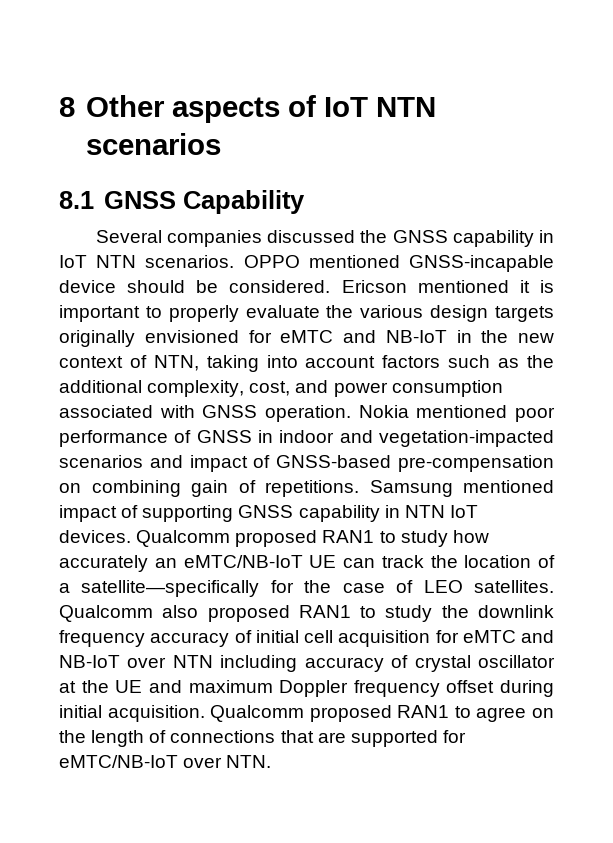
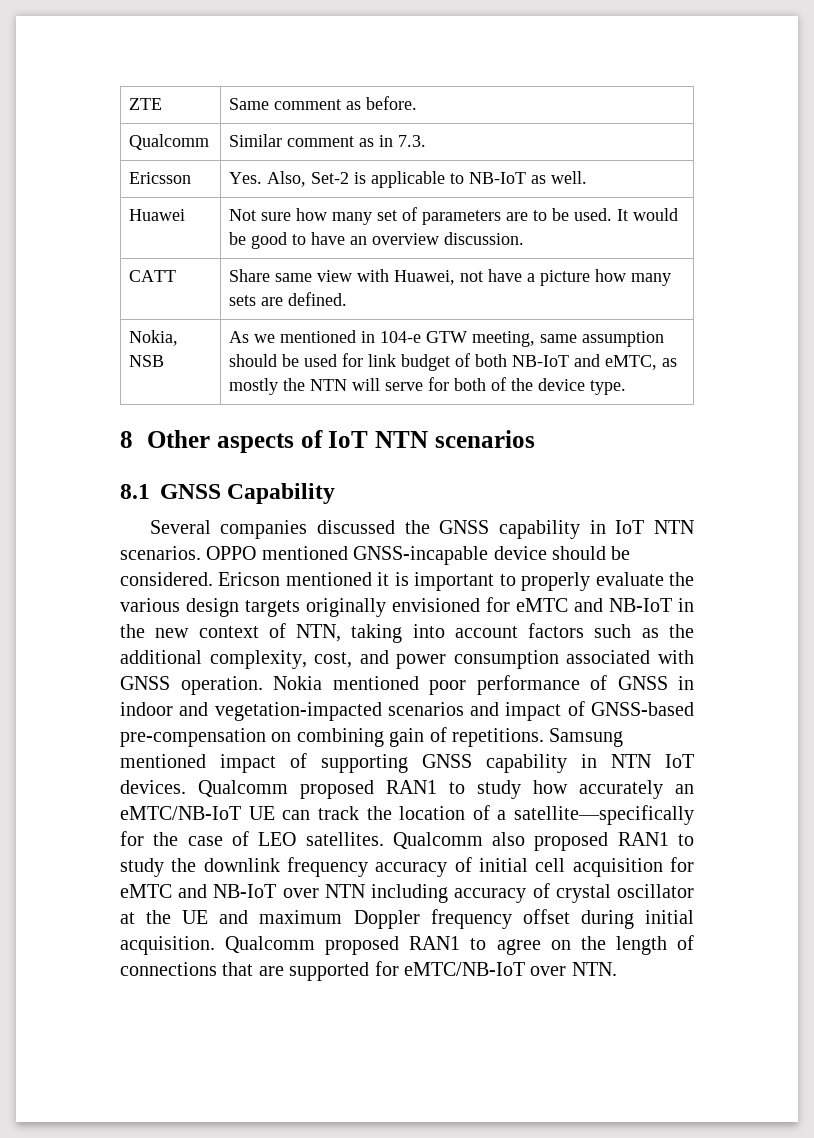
+ ZTE | Same comment as before.
+ Qualcomm | Similar comment as in 7.3.
+ Ericsson | Yes. Also, Set-2 is applicable to NB-IoT as well.
+ Huawei | Not sure how many set of parameters are to be used. It would be good to have an overview discussion.
+ CATT | Share same view with Huawei, not have a picture how many sets are defined.
+ Nokia, NSB | As we mentioned in 104-e GTW meeting, same assumption should be used for link budget of both NB-IoT and eMTC, as mostly the NTN will serve for both of the device type.

